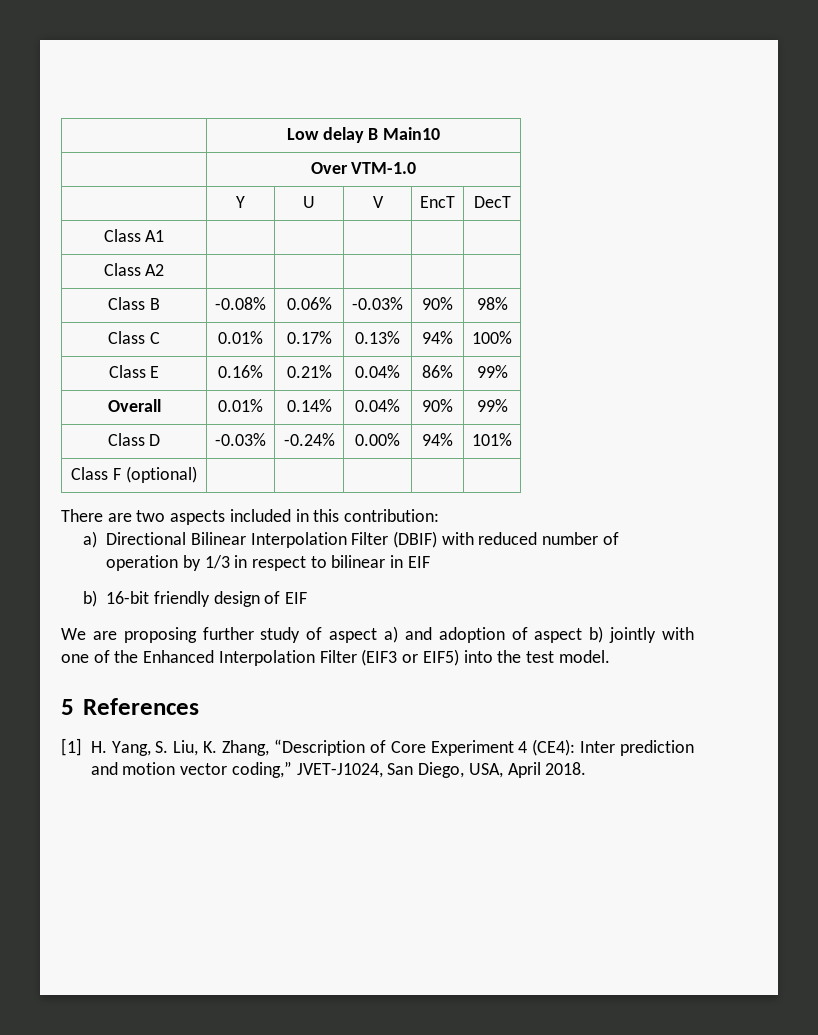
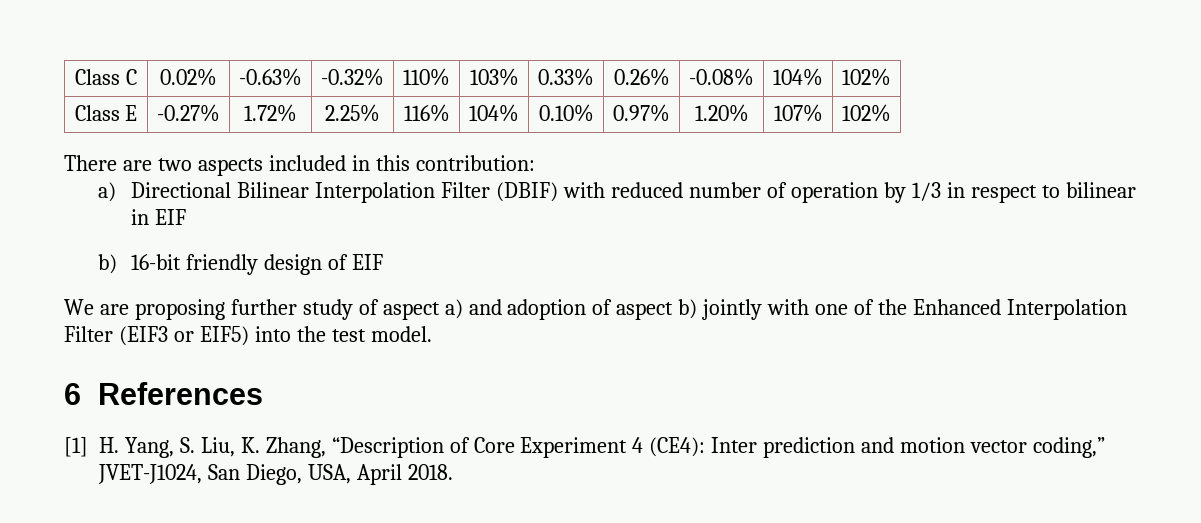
- | Low delay B Main10
- | Over VTM-1.0
- | Y | U | V | EncT | DecT
- Class A1 | | | | |
- Class A2 | | | | |
- Class B | -0.08% | 0.06% | -0.03% | 90% | 98%
- Class C | 0.01% | 0.17% | 0.13% | 94% | 100%
- Class E | 0.16% | 0.21% | 0.04% | 86% | 99%
- Overall | 0.01% | 0.14% | 0.04% | 90% | 99%
- Class D | -0.03% | -0.24% | 0.00% | 94% | 101%
- Class F (optional) | | | | |
+ Class C | 0.02% | -0.63% | -0.32% | 110% | 103% | 0.33% | 0.26% | -0.08% | 104% | 102%
+ Class E | -0.27% | 1.72% | 2.25% | 116% | 104% | 0.10% | 0.97% | 1.20% | 107% | 102%
- 5 References
+ 6 References

